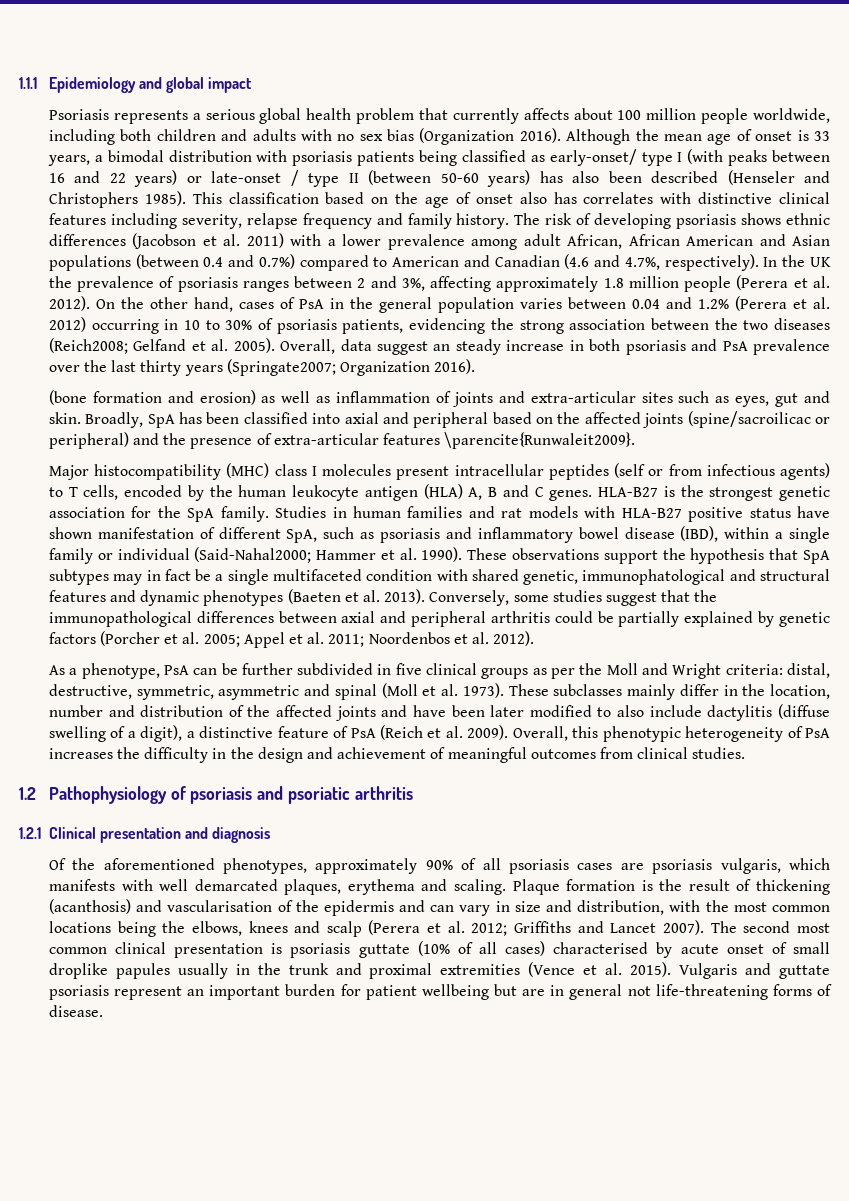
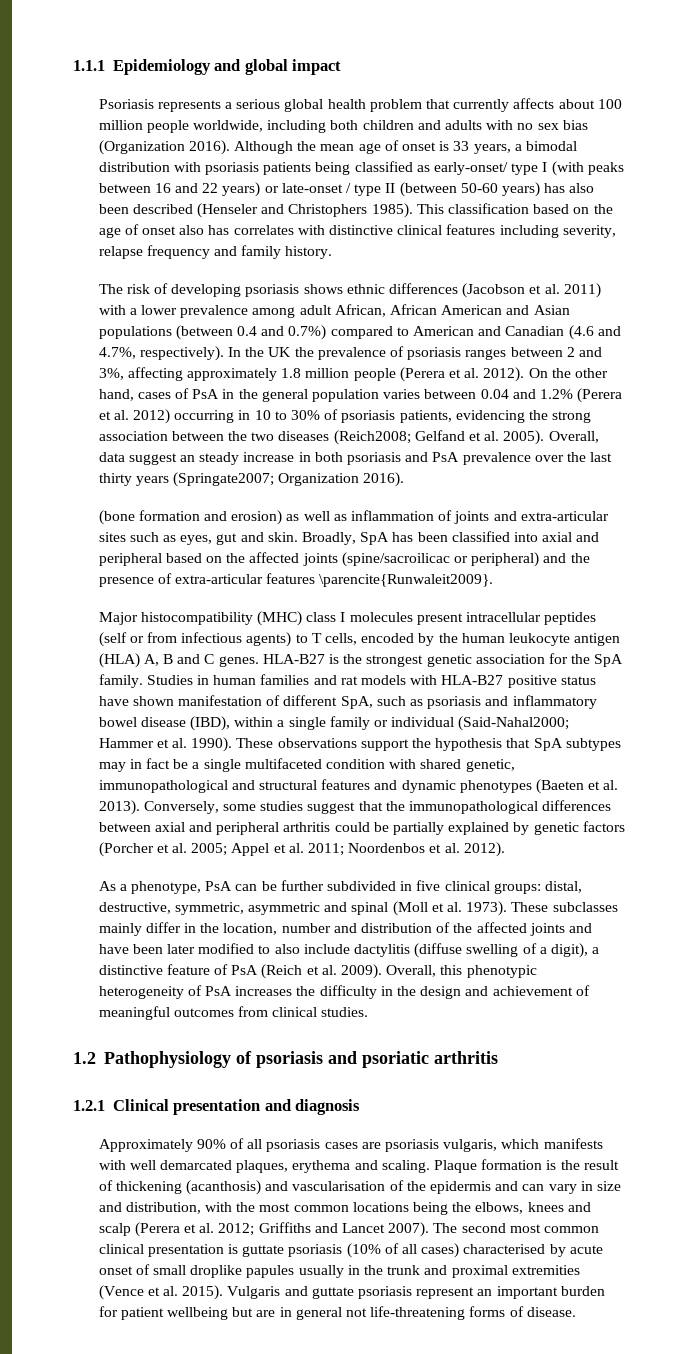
- This classification based on the age of onset also has correlates with distinctive clinical features including severity, relapse frequency and family history. The risk of developing psoriasis shows ethnic differences (Jacobson et al. 2011) with a lower prevalence among adult African, African American and Asian populations (between 0.4 and 0.7%) compared to American and Canadian (4.6 and 4.7%, respectively).
+ This classification based on the age of onset also has correlates with distinctive clinical features including severity, relapse frequency and family history.
+ The risk of developing psoriasis shows ethnic differences (Jacobson et al. 2011) with a lower prevalence among adult African, African American and Asian populations (between 0.4 and 0.7%) compared to American and Canadian (4.6 and 4.7%, respectively).
- These observations support the hypothesis that SpA subtypes may in fact be a single multifaceted condition with shared genetic, immunophatological and structural features and dynamic phenotypes (Baeten et al. 2013).
+ These observations support the hypothesis that SpA subtypes may in fact be a single multifaceted condition with shared genetic, immunopathological and structural features and dynamic phenotypes (Baeten et al. 2013).
- As a phenotype, PsA can be further subdivided in five clinical groups as per the Moll and Wright criteria: distal, destructive, symmetric, asymmetric and spinal (Moll et al. 1973).
+ As a phenotype, PsA can be further subdivided in five clinical groups: distal, destructive, symmetric, asymmetric and spinal (Moll et al. 1973).
- Of the aforementioned phenotypes, approximately 90% of all psoriasis cases are psoriasis vulgaris, which manifests with well demarcated plaques, erythema and scaling.
+ Approximately 90% of all psoriasis cases are psoriasis vulgaris, which manifests with well demarcated plaques, erythema and scaling.
- The second most common clinical presentation is psoriasis guttate (10% of all cases) characterised by acute onset of small droplike papules usually in the trunk and proximal extremities (Vence et al. 2015).
+ The second most common clinical presentation is guttate psoriasis (10% of all cases) characterised by acute onset of small droplike papules usually in the trunk and proximal extremities (Vence et al. 2015).

